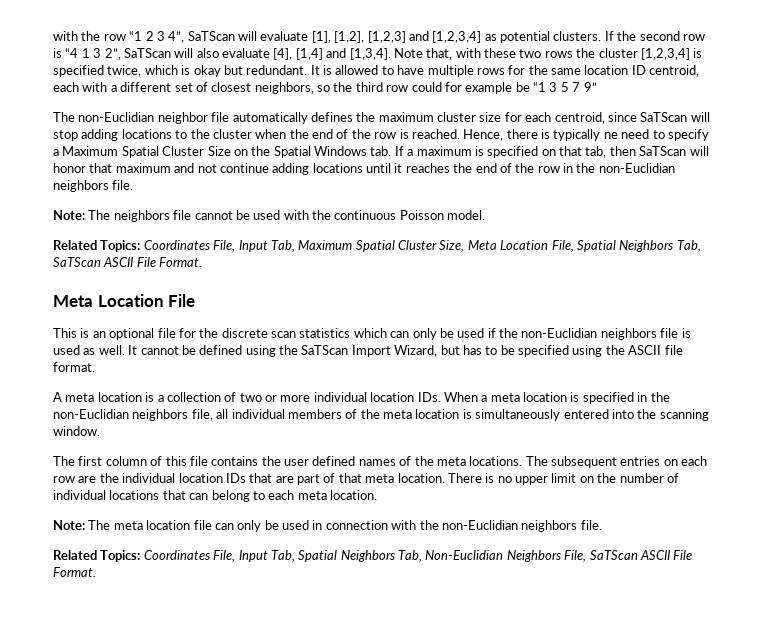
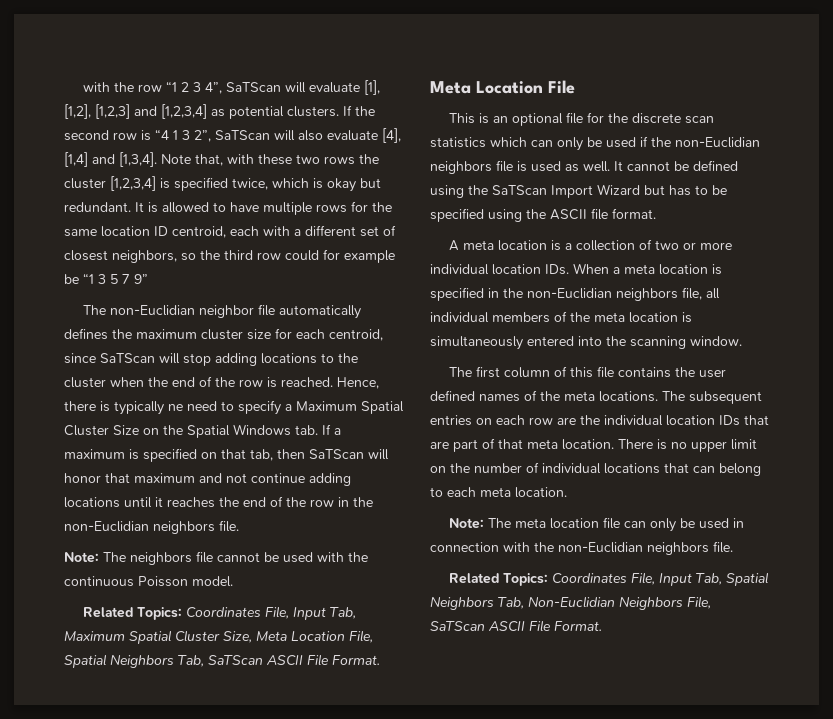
- It cannot be defined using the SaTScan Import Wizard, but has to be specified using the ASCII file format.
+ It cannot be defined using the SaTScan Import Wizard but has to be specified using the ASCII file format.

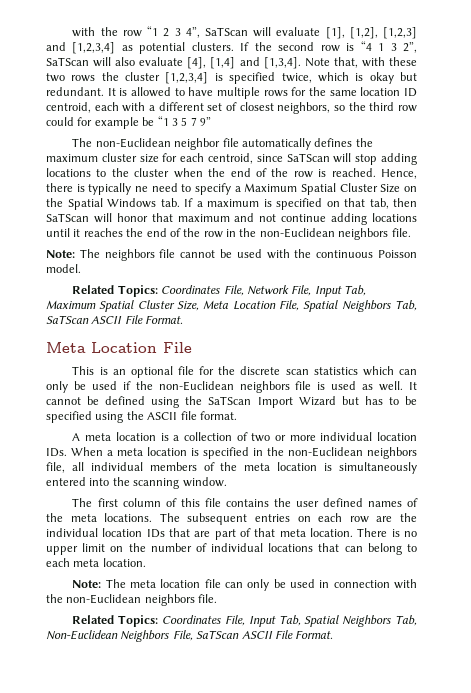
- The non-Euclidian neighbor file automatically defines the maximum cluster size for each centroid, since SaTScan will stop adding locations to the cluster when the end of the row is reached.
+ The non-Euclidean neighbor file automatically defines the maximum cluster size for each centroid, since SaTScan will stop adding locations to the cluster when the end of the row is reached.
- Hence, there is typically ne need to specify a Maximum Spatial Cluster Size on the Spatial Windows tab. If a maximum is specified on that tab, then SaTScan will honor that maximum and not continue adding locations until it reaches the end of the row in the non-Euclidian neighbors file.
+ Hence, there is typically ne need to specify a Maximum Spatial Cluster Size on the Spatial Windows tab. If a maximum is specified on that tab, then SaTScan will honor that maximum and not continue adding locations until it reaches the end of the row in the non-Euclidean neighbors file.
- Related Topics: Coordinates File, Input Tab, Maximum Spatial Cluster Size, Meta Location File, Spatial Neighbors Tab, SaTScan ASCII File Format.
+ Related Topics: Coordinates File, Network File, Input Tab, Maximum Spatial Cluster Size, Meta Location File, Spatial Neighbors Tab, SaTScan ASCII File Format.
- This is an optional file for the discrete scan statistics which can only be used if the non-Euclidian neighbors file is used as well.
+ This is an optional file for the discrete scan statistics which can only be used if the non-Euclidean neighbors file is used as well.
- A meta location is a collection of two or more individual location IDs. When a meta location is specified in the non-Euclidian neighbors file, all individual members of the meta location is simultaneously entered into the scanning window.
+ A meta location is a collection of two or more individual location IDs. When a meta location is specified in the non-Euclidean neighbors file, all individual members of the meta location is simultaneously entered into the scanning window.
- Note: The meta location file can only be used in connection with the non-Euclidian neighbors file.
+ Note: The meta location file can only be used in connection with the non-Euclidean neighbors file.
- Related Topics: Coordinates File, Input Tab, Spatial Neighbors Tab, Non-Euclidian Neighbors File, SaTScan ASCII File Format.
+ Related Topics: Coordinates File, Input Tab, Spatial Neighbors Tab, Non-Euclidean Neighbors File, SaTScan ASCII File Format.

